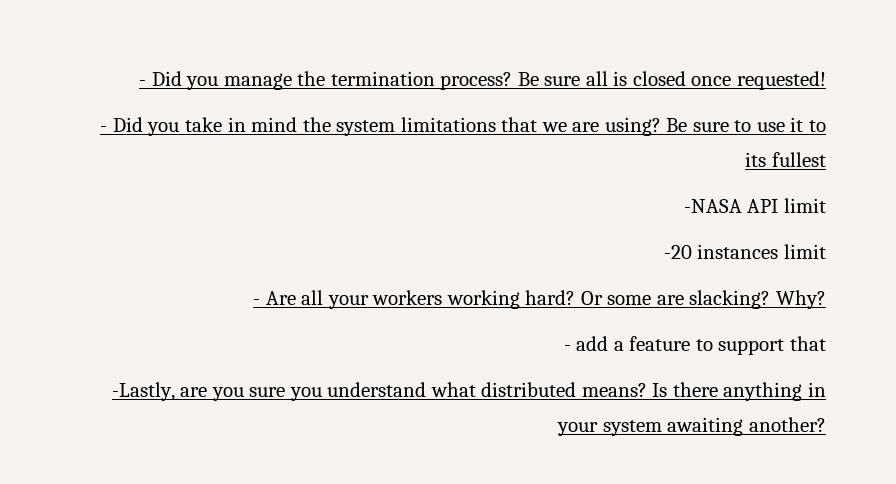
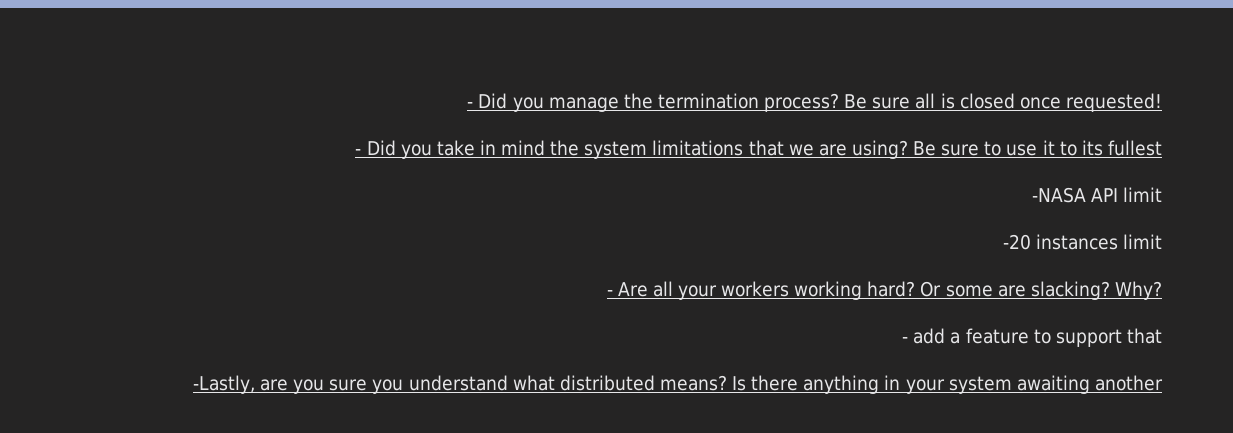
- Is there anything in your system awaiting another?
+ Is there anything in your system awaiting another

